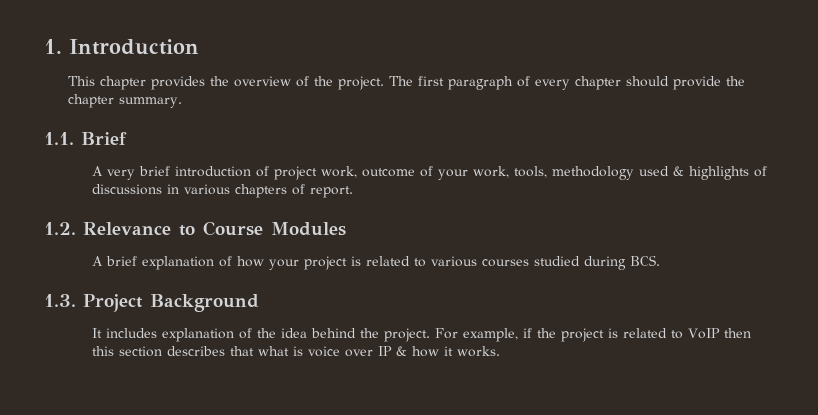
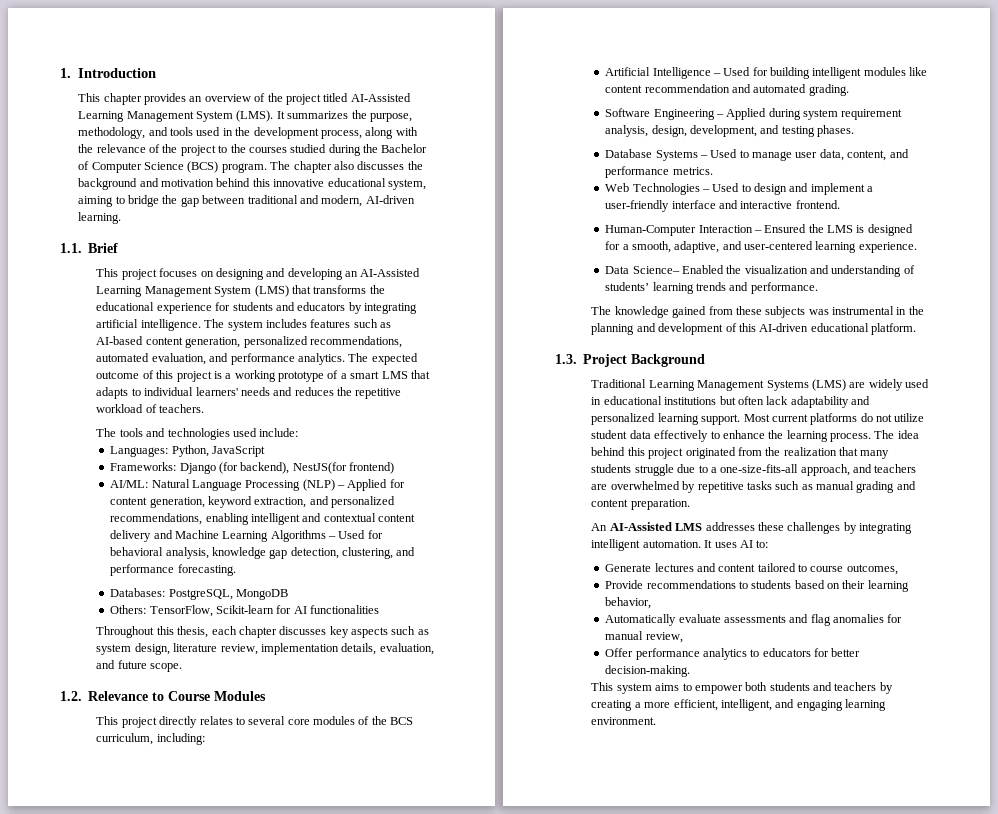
- This chapter provides the overview of the project. The first paragraph of every chapter should provide the chapter summary.
+ This chapter provides an overview of the project titled AI-Assisted Learning Management System (LMS). It summarizes the purpose, methodology, and tools used in the development process, along with the relevance of the project to the courses studied during the Bachelor of Computer Science (BCS) program. The chapter also discusses the background and motivation behind this innovative educational system, aiming to bridge the gap between traditional and modern, AI-driven learning.
  1.1. Brief
- A very brief introduction of project work, outcome of your work, tools, methodology used & highlights of discussions in various chapters of report.
+ This project focuses on designing and developing an AI-Assisted Learning Management System (LMS) that transforms the educational experience for students and educators by integrating artificial intelligence. The system includes features such as AI-based content generation, personalized recommendations, automated evaluation, and performance analytics. The expected outcome of this project is a working prototype of a smart LMS that adapts to individual learners' needs and reduces the repetitive workload of teachers.
+ The tools and technologies used include:
+ Languages: Python, JavaScript
+ Frameworks: Django (for backend), NestJS(for frontend)
+ AI/ML: Natural Language Processing (NLP) – Applied for content generation, keyword extraction, and personalized recommendations, enabling intelligent and contextual content delivery and Machine Learning Algorithms – Used for behavioral analysis, knowledge gap detection, clustering, and performance forecasting.
+ Databases: PostgreSQL, MongoDB
+ Others: TensorFlow, Scikit-learn for AI functionalities
+ Throughout this thesis, each chapter discusses key aspects such as system design, literature review, implementation details, evaluation, and future scope.
- A brief explanation of how your project is related to various courses studied during BCS.
+ This project directly relates to several core modules of the BCS curriculum, including:
+ Artificial Intelligence – Used for building intelligent modules like content recommendation and automated grading.
+ Software Engineering – Applied during system requirement analysis, design, development, and testing phases.
+ Database Systems – Used to manage user data, content, and performance metrics.
+ Web Technologies – Used to design and implement a user-friendly interface and interactive frontend.
+ Human-Computer Interaction – Ensured the LMS is designed for a smooth, adaptive, and user-centered learning experience.
+ Data Science– Enabled the visualization and understanding of students’ learning trends and performance.
+ The knowledge gained from these subjects was instrumental in the planning and development of this AI-driven educational platform.
  1.3. Project Background
- It includes explanation of the idea behind the project. For example, if the project is related to VoIP then this section describes that what is voice over IP & how it works.
+ Traditional Learning Management Systems (LMS) are widely used in educational institutions but often lack adaptability and personalized learning support. Most current platforms do not utilize student data effectively to enhance the learning process. The idea behind this project originated from the realization that many students struggle due to a one-size-fits-all approach, and teachers are overwhelmed by repetitive tasks such as manual grading and content preparation.
+ An AI-Assisted LMS addresses these challenges by integrating intelligent automation. It uses AI to:
+ Generate lectures and content tailored to course outcomes,
+ Provide recommendations to students based on their learning behavior,
+ Automatically evaluate assessments and flag anomalies for manual review,
+ Offer performance analytics to educators for better decision-making.
+ This system aims to empower both students and teachers by creating a more efficient, intelligent, and engaging learning environment.

